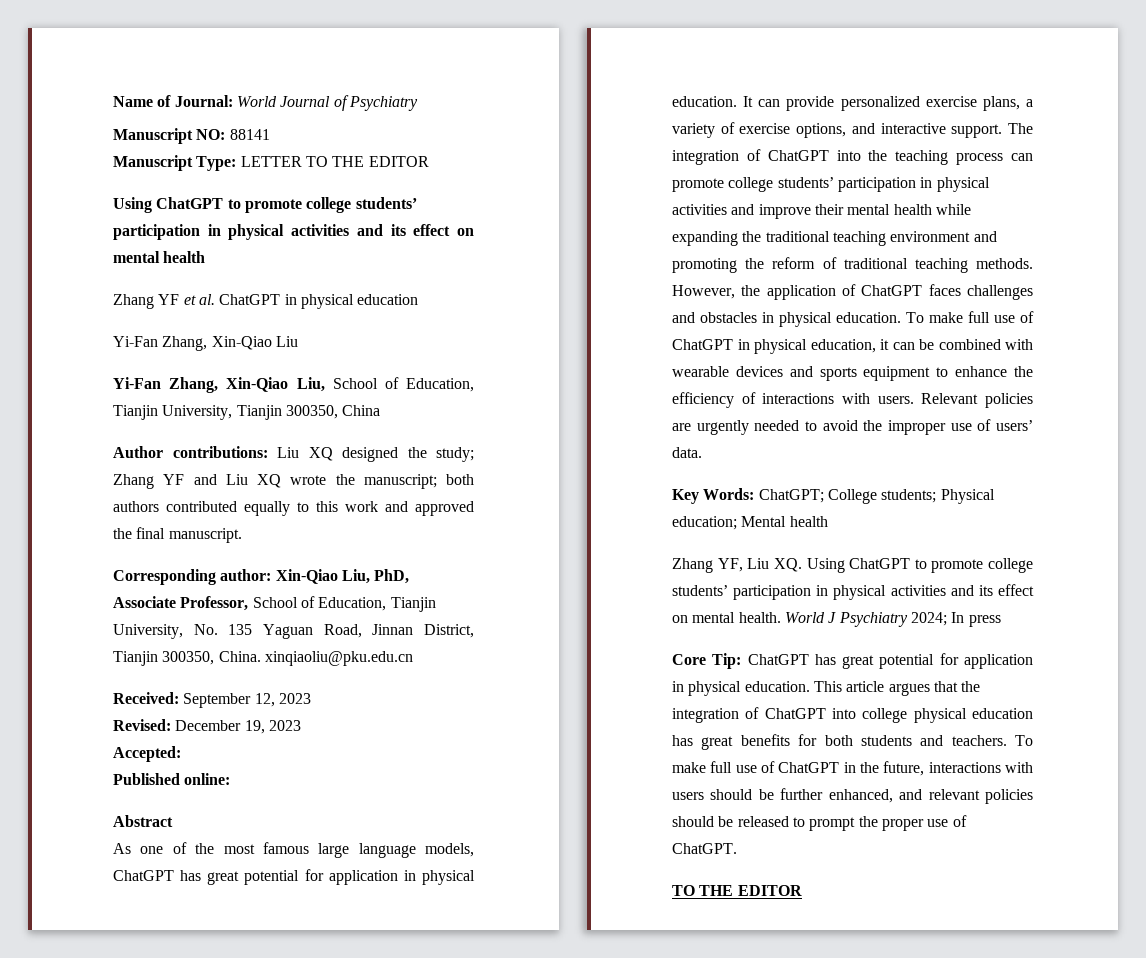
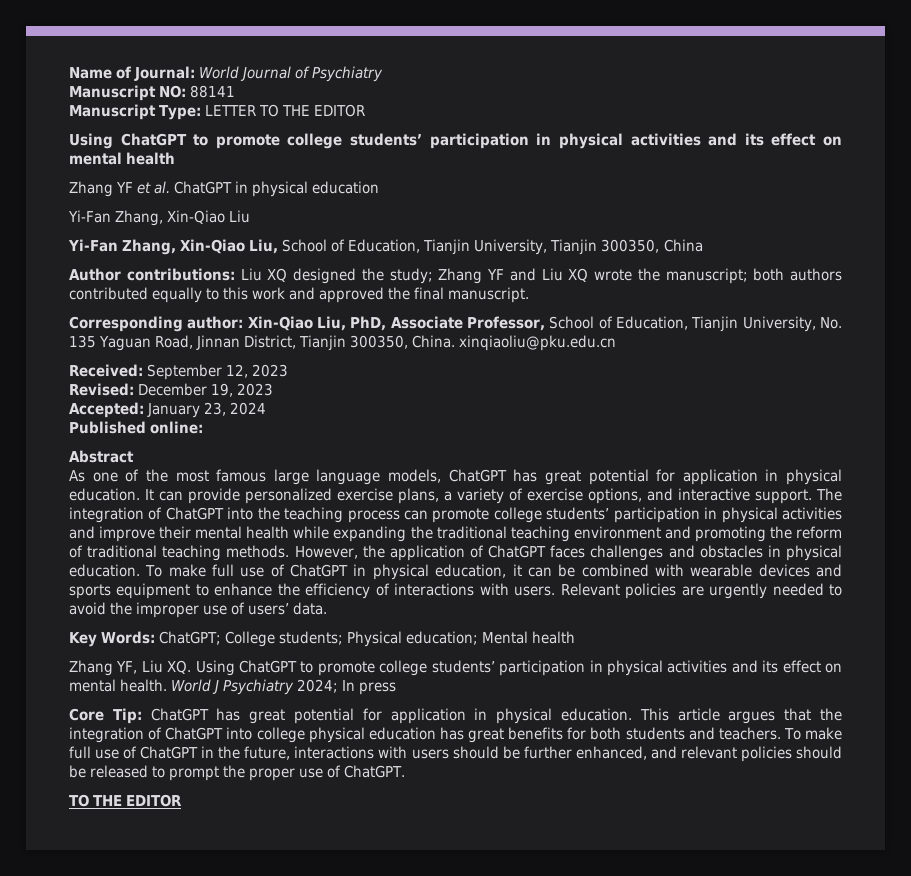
- Accepted:
+ Accepted: January 23, 2024

